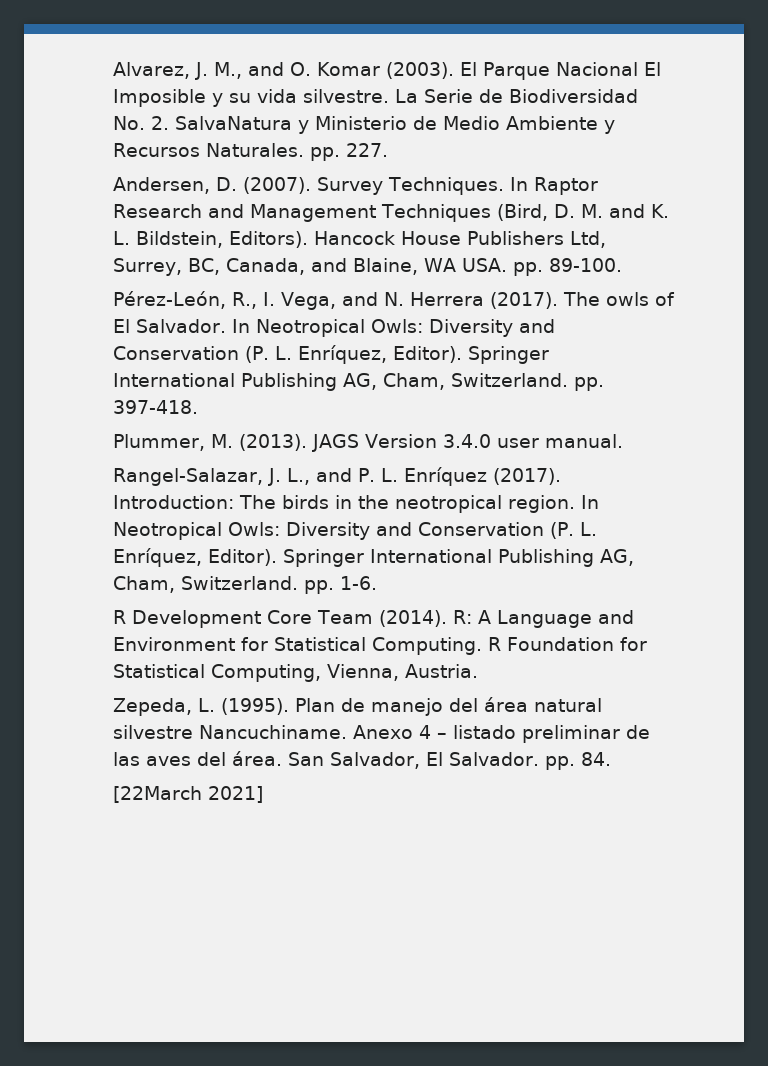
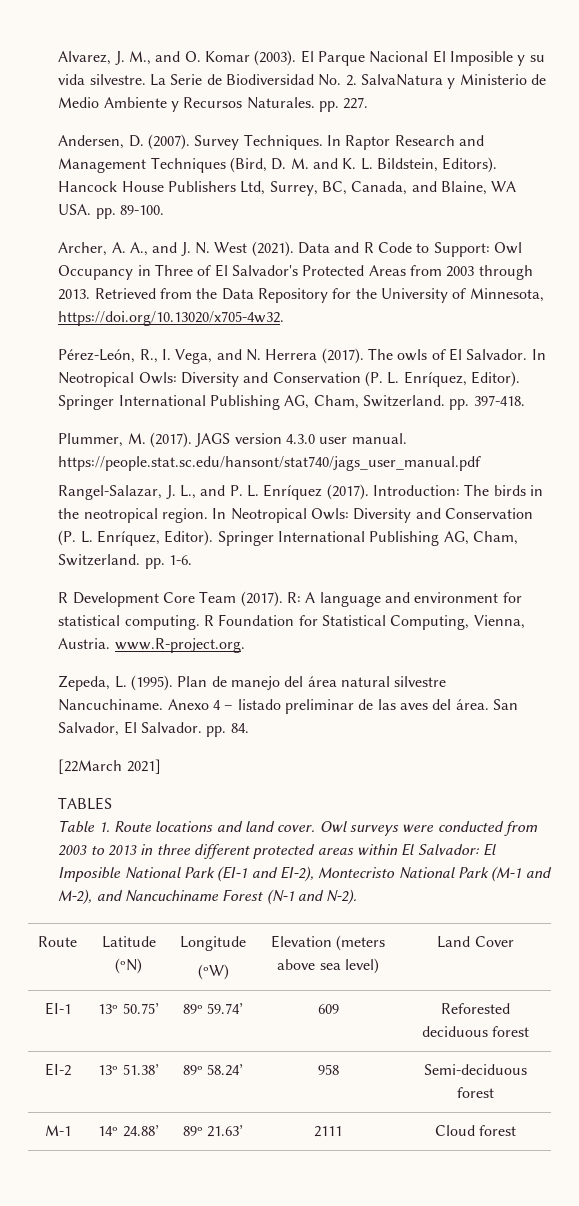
+ Archer, A. A., and J. N. West (2021). Data and R Code to Support: Owl Occupancy in Three of El Salvador's Protected Areas from 2003 through 2013. Retrieved from the Data Repository for the University of Minnesota, https://doi.org/10.13020/x705-4w32.
- Plummer, M. (2013). JAGS Version 3.4.0 user manual.
+ Plummer, M. (2017). JAGS version 4.3.0 user manual. https://people.stat.sc.edu/hansont/stat740/jags_user_manual.pdf
- R Development Core Team (2014).
+ R Development Core Team (2017).
- R: A Language and Environment for Statistical Computing.
+ R: A language and environment for statistical computing.
- R Foundation for Statistical Computing, Vienna, Austria.
+ R Foundation for Statistical Computing, Vienna, Austria. www.R-project.org.
+ TABLES
+ Table 1. Route locations and land cover. Owl surveys were conducted from 2003 to 2013 in three different protected areas within El Salvador: El Imposible National Park (EI-1 and EI-2), Montecristo National Park (M-1 and M-2), and Nancuchiname Forest (N-1 and N-2).
+ Route | Latitude (ºN) | Longitude
+ (ºW) | Elevation (meters above sea level) | Land Cover
+ EI-1 | 13º 50.75’ | 89º 59.74’ | 609 | Reforested deciduous forest
+ EI-2 | 13º 51.38’ | 89º 58.24’ | 958 | Semi-deciduous forest
+ M-1 | 14º 24.88’ | 89º 21.63’ | 2111 | Cloud forest

